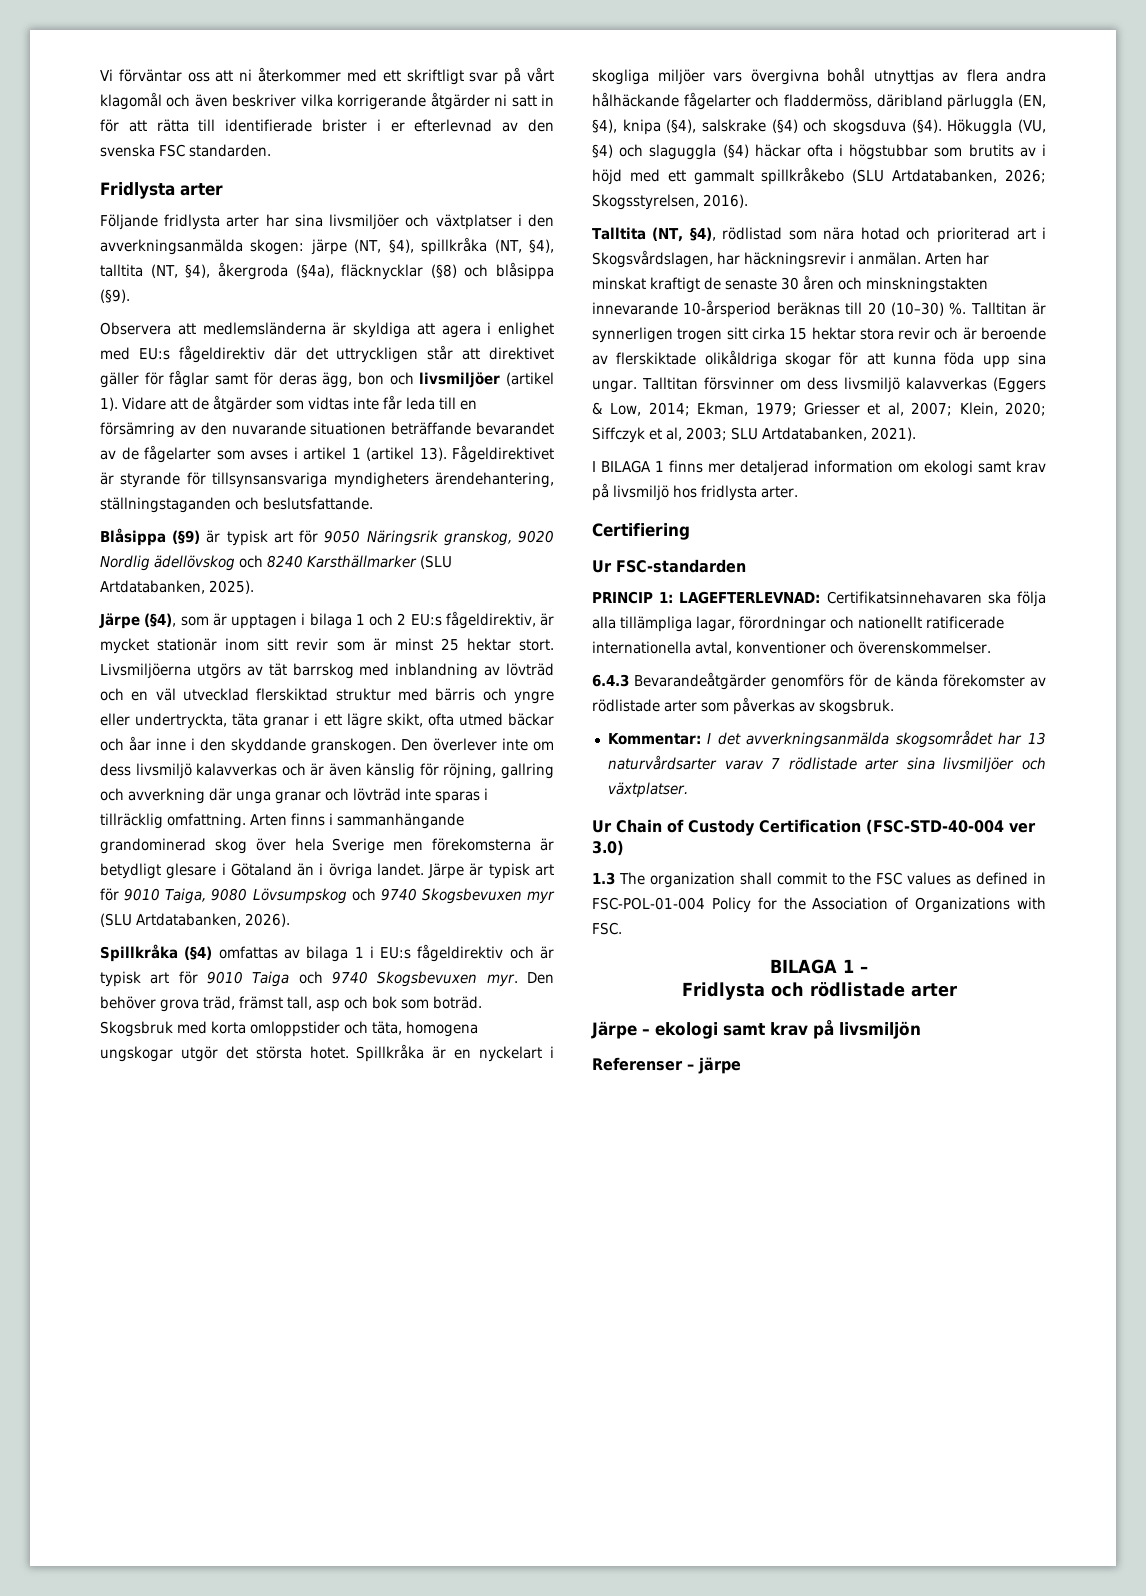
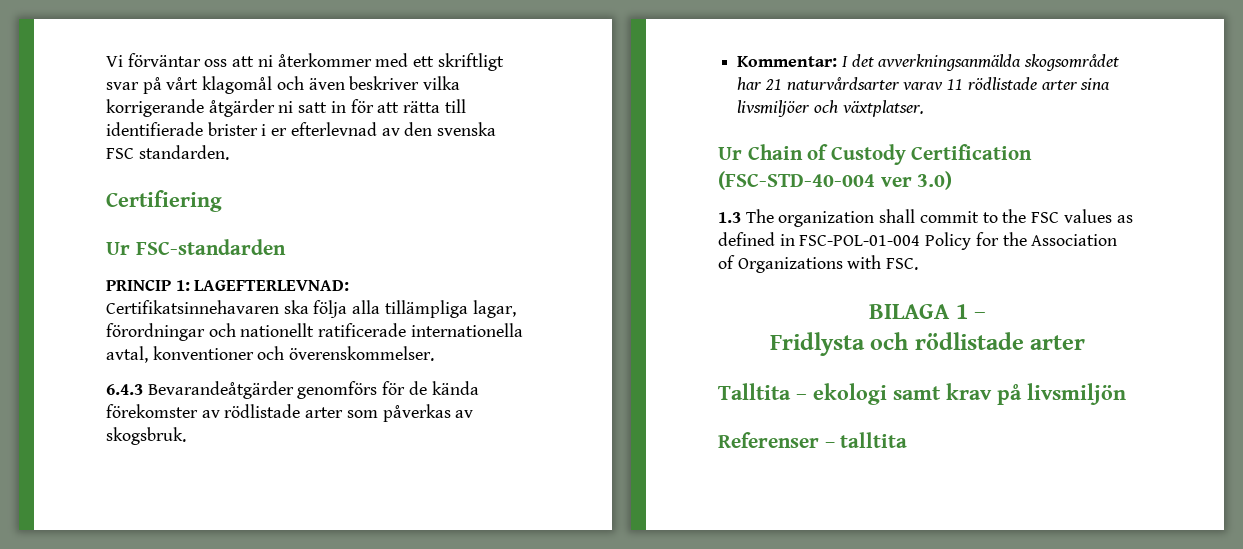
- Fridlysta arter
- Följande fridlysta arter har sina livsmiljöer och växtplatser i den avverkningsanmälda skogen: järpe (NT, §4), spillkråka (NT, §4), talltita (NT, §4), åkergroda (§4a), fläcknycklar (§8) och blåsippa (§9).
- Observera att medlemsländerna är skyldiga att agera i enlighet med EU:s fågeldirektiv där det uttryckligen står att direktivet gäller för fåglar samt för deras ägg, bon och livsmiljöer (artikel 1). Vidare att de åtgärder som vidtas inte får leda till en försämring av den nuvarande situationen beträffande bevarandet av de fågelarter som avses i artikel 1 (artikel 13). Fågeldirektivet är styrande för tillsynsansvariga myndigheters ärendehantering, ställningstaganden och beslutsfattande.
- Blåsippa (§9) är typisk art för 9050 Näringsrik granskog, 9020 Nordlig ädellövskog och 8240 Karsthällmarker (SLU Artdatabanken, 2025).
- Järpe (§4), som är upptagen i bilaga 1 och 2 EU:s fågeldirektiv, är mycket stationär inom sitt revir som är minst 25 hektar stort. Livsmiljöerna utgörs av tät barrskog med inblandning av lövträd och en väl utvecklad flerskiktad struktur med bärris och yngre eller undertryckta, täta granar i ett lägre skikt, ofta utmed bäckar och åar inne i den skyddande granskogen. Den överlever inte om dess livsmiljö kalavverkas och är även känslig för röjning, gallring och avverkning där unga granar och lövträd inte sparas i tillräcklig omfattning. Arten finns i sammanhängande grandominerad skog över hela Sverige men förekomsterna är betydligt glesare i Götaland än i övriga landet. Järpe är typisk art för 9010 Taiga, 9080 Lövsumpskog och 9740 Skogsbevuxen myr (SLU Artdatabanken, 2026).
- Spillkråka (§4) omfattas av bilaga 1 i EU:s fågeldirektiv och är typisk art för 9010 Taiga och 9740 Skogsbevuxen myr. Den behöver grova träd, främst tall, asp och bok som boträd. Skogsbruk med korta omloppstider och täta, homogena ungskogar utgör det största hotet. Spillkråka är en nyckelart i skogliga miljöer vars övergivna bohål utnyttjas av flera andra hålhäckande fågelarter och fladdermöss, däribland pärluggla (EN, §4), knipa (§4), salskrake (§4) och skogsduva (§4). Hökuggla (VU, §4) och slaguggla (§4) häckar ofta i högstubbar som brutits av i höjd med ett gammalt spillkråkebo (SLU Artdatabanken, 2026; Skogsstyrelsen, 2016).
- Talltita (NT, §4), rödlistad som nära hotad och prioriterad art i Skogsvårdslagen, har häckningsrevir i anmälan. Arten har minskat kraftigt de senaste 30 åren och minskningstakten innevarande 10-årsperiod beräknas till 20 (10–30) %. Talltitan är synnerligen trogen sitt cirka 15 hektar stora revir och är beroende av flerskiktade olikåldriga skogar för att kunna föda upp sina ungar. Talltitan försvinner om dess livsmiljö kalavverkas (Eggers & Low, 2014; Ekman, 1979; Griesser et al, 2007; Klein, 2020; Siffczyk et al, 2003; SLU Artdatabanken, 2021).
- I BILAGA 1 finns mer detaljerad information om ekologi samt krav på livsmiljö hos fridlysta arter.
- Kommentar: I det avverkningsanmälda skogsområdet har 13 naturvårdsarter varav 7 rödlistade arter sina livsmiljöer och växtplatser.
+ Kommentar: I det avverkningsanmälda skogsområdet har 21 naturvårdsarter varav 11 rödlistade arter sina livsmiljöer och växtplatser.
- Järpe – ekologi samt krav på livsmiljön
+ Talltita – ekologi samt krav på livsmiljön
- Referenser – järpe
+ Referenser – talltita

